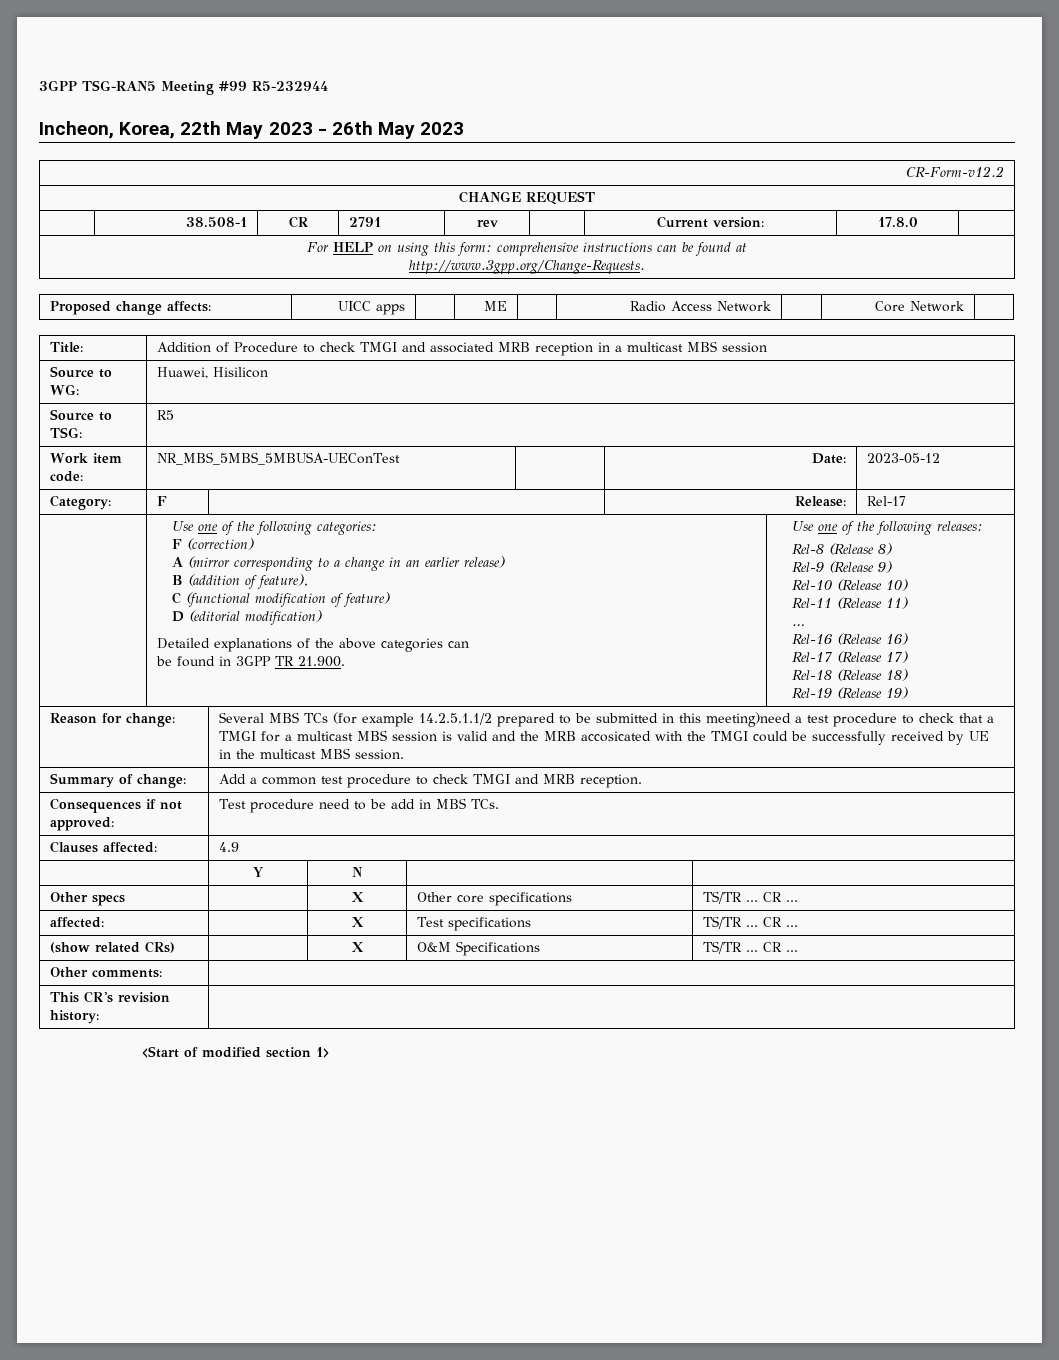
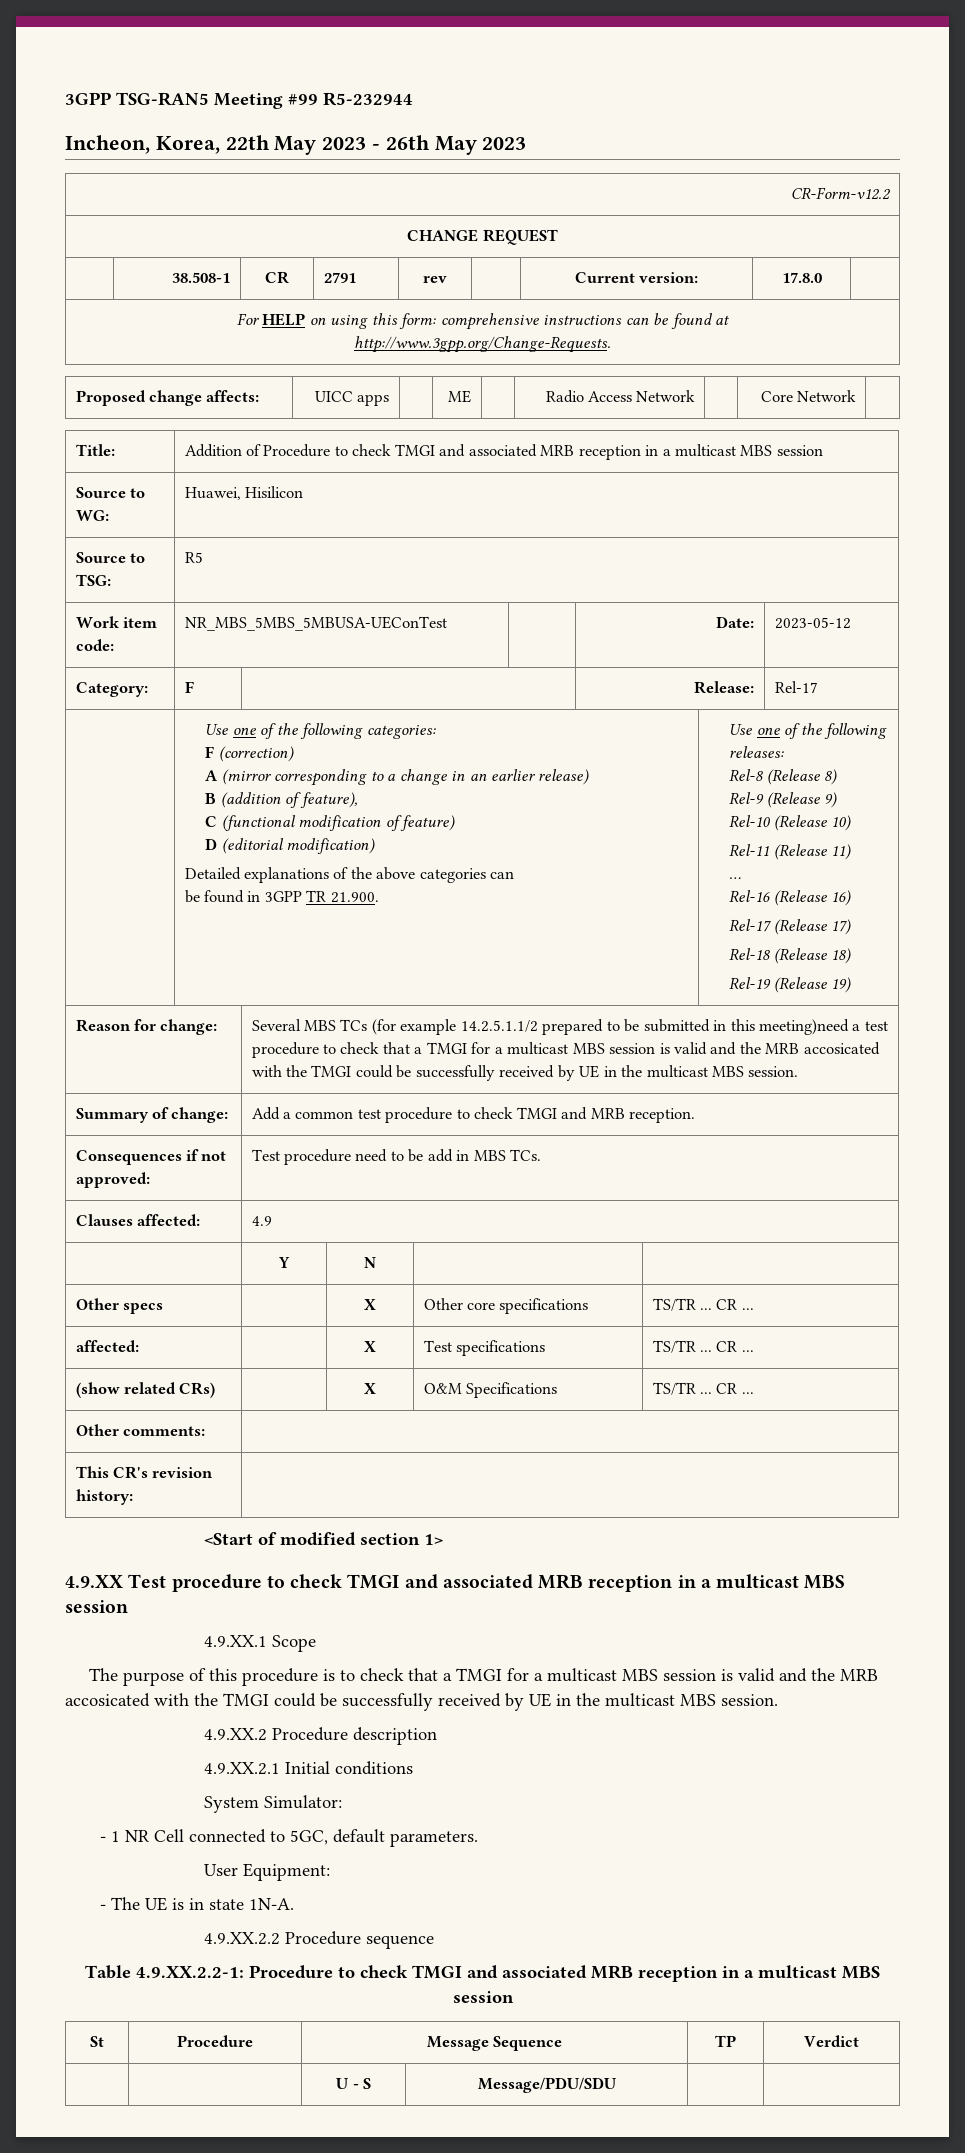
+ 4.9.XX Test procedure to check TMGI and associated MRB reception in a multicast MBS session
+ 4.9.XX.1 Scope
+ The purpose of this procedure is to check that a TMGI for a multicast MBS session is valid and the MRB accosicated with the TMGI could be successfully received by UE in the multicast MBS session.
+ 4.9.XX.2 Procedure description
+ 4.9.XX.2.1 Initial conditions
+ System Simulator:
+ - 1 NR Cell connected to 5GC, default parameters.
+ User Equipment:
+ - The UE is in state 1N-A.
+ 4.9.XX.2.2 Procedure sequence
+ Table 4.9.XX.2.2-1: Procedure to check TMGI and associated MRB reception in a multicast MBS session
+ St | Procedure | Message Sequence | TP | Verdict
+ | | U - S | Message/PDU/SDU | |

